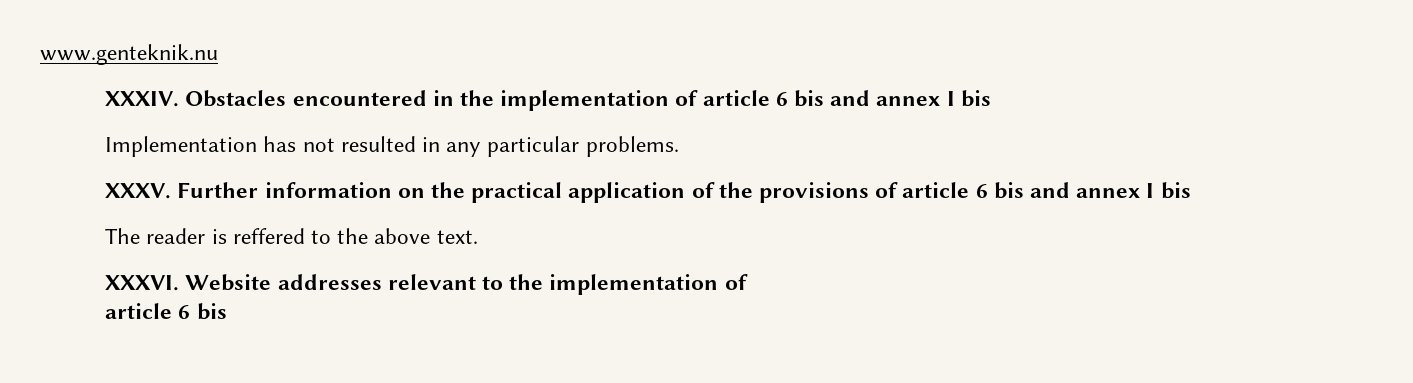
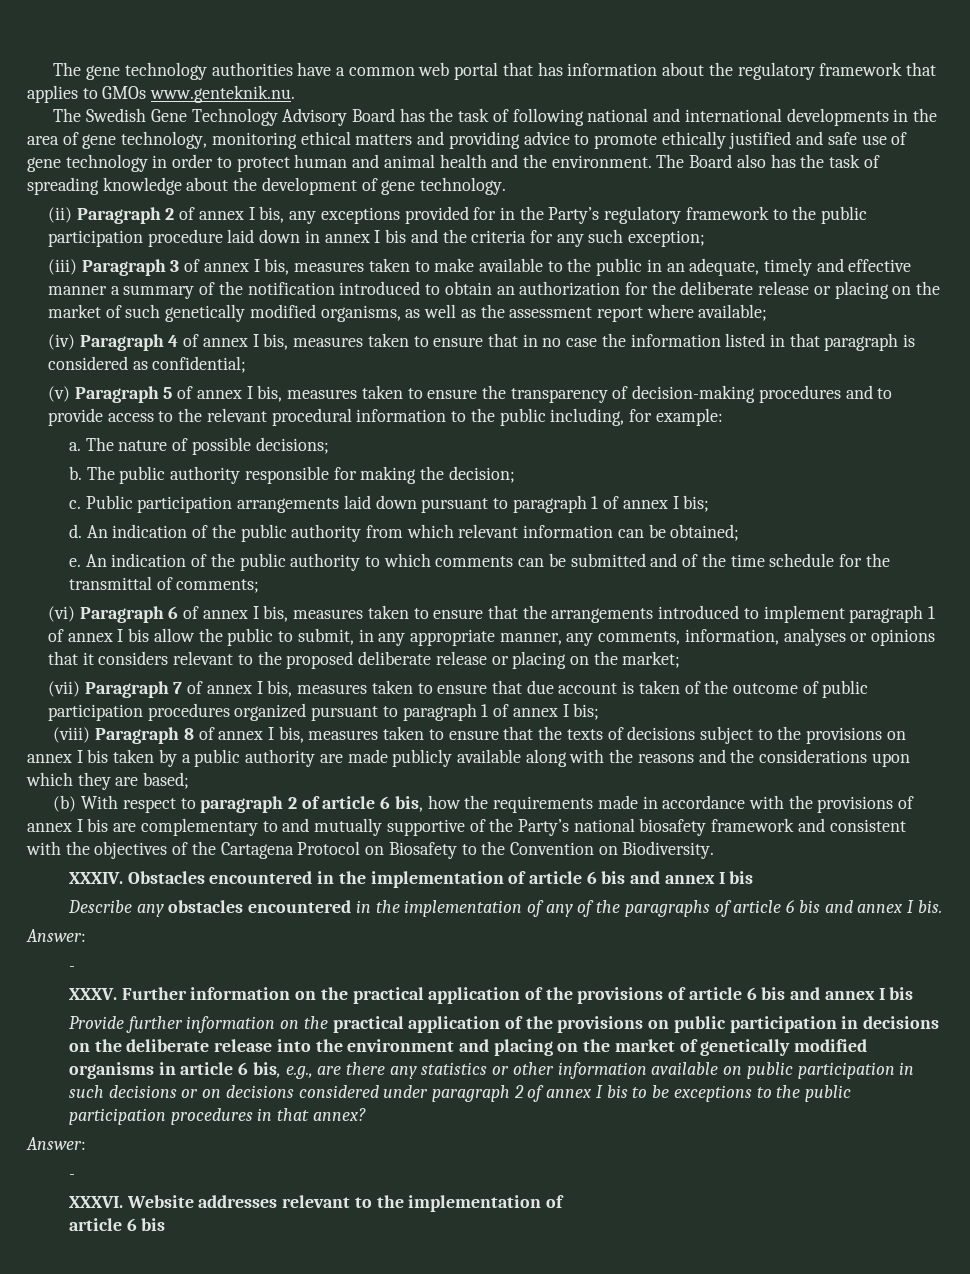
- www.genteknik.nu
+ The gene technology authorities have a common web portal that has information about the regulatory framework that applies to GMOs www.genteknik.nu.
+ The Swedish Gene Technology Advisory Board has the task of following national and international developments in the area of gene technology, monitoring ethical matters and providing advice to promote ethically justified and safe use of gene technology in order to protect human and animal health and the environment. The Board also has the task of spreading knowledge about the development of gene technology.
+ (ii) Paragraph 2 of annex I bis, any exceptions provided for in the Party’s regulatory framework to the public participation procedure laid down in annex I bis and the criteria for any such exception;
+ (iii) Paragraph 3 of annex I bis, measures taken to make available to the public in an adequate, timely and effective manner a summary of the notification introduced to obtain an authorization for the deliberate release or placing on the market of such genetically modified organisms, as well as the assessment report where available;
+ (iv) Paragraph 4 of annex I bis, measures taken to ensure that in no case the information listed in that paragraph is considered as confidential;
+ (v) Paragraph 5 of annex I bis, measures taken to ensure the transparency of decision-making procedures and to provide access to the relevant procedural information to the public including, for example:
+ a. The nature of possible decisions;
+ b. The public authority responsible for making the decision;
+ c. Public participation arrangements laid down pursuant to paragraph 1 of annex I bis;
+ d. An indication of the public authority from which relevant information can be obtained;
+ e. An indication of the public authority to which comments can be submitted and of the time schedule for the transmittal of comments;
+ (vi) Paragraph 6 of annex I bis, measures taken to ensure that the arrangements introduced to implement paragraph 1 of annex I bis allow the public to submit, in any appropriate manner, any comments, information, analyses or opinions that it considers relevant to the proposed deliberate release or placing on the market;
+ (vii) Paragraph 7 of annex I bis, measures taken to ensure that due account is taken of the outcome of public participation procedures organized pursuant to paragraph 1 of annex I bis;
+ (viii) Paragraph 8 of annex I bis, measures taken to ensure that the texts of decisions subject to the provisions on annex I bis taken by a public authority are made publicly available along with the reasons and the considerations upon which they are based;
+ (b) With respect to paragraph 2 of article 6 bis, how the requirements made in accordance with the provisions of annex I bis are complementary to and mutually supportive of the Party’s national biosafety framework and consistent with the objectives of the Cartagena Protocol on Biosafety to the Convention on Biodiversity.
- Implementation has not resulted in any particular problems.
+ Describe any obstacles encountered in the implementation of any of the paragraphs of article 6 bis and annex I bis.
+ Answer:
+ -
- The reader is reffered to the above text.
+ Provide further information on the practical application of the provisions on public participation in decisions on the deliberate release into the environment and placing on the market of genetically modified organisms in article 6 bis, e.g., are there any statistics or other information available on public participation in such decisions or on decisions considered under paragraph 2 of annex I bis to be exceptions to the public participation procedures in that annex?
+ Answer:
+ -

